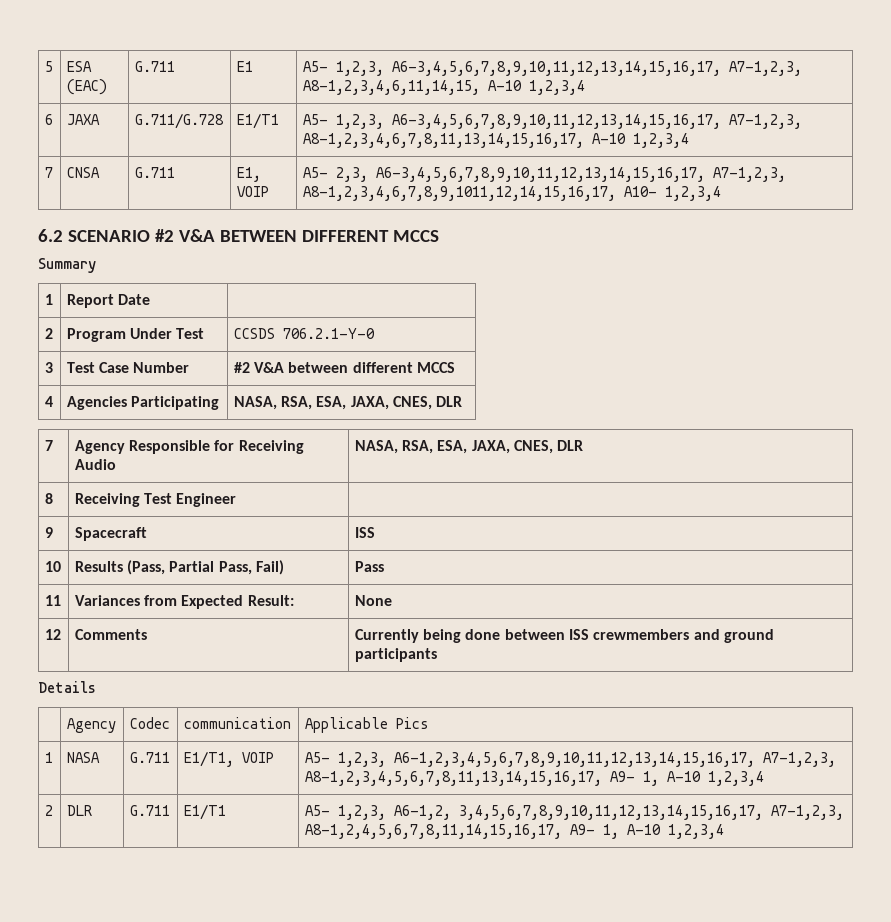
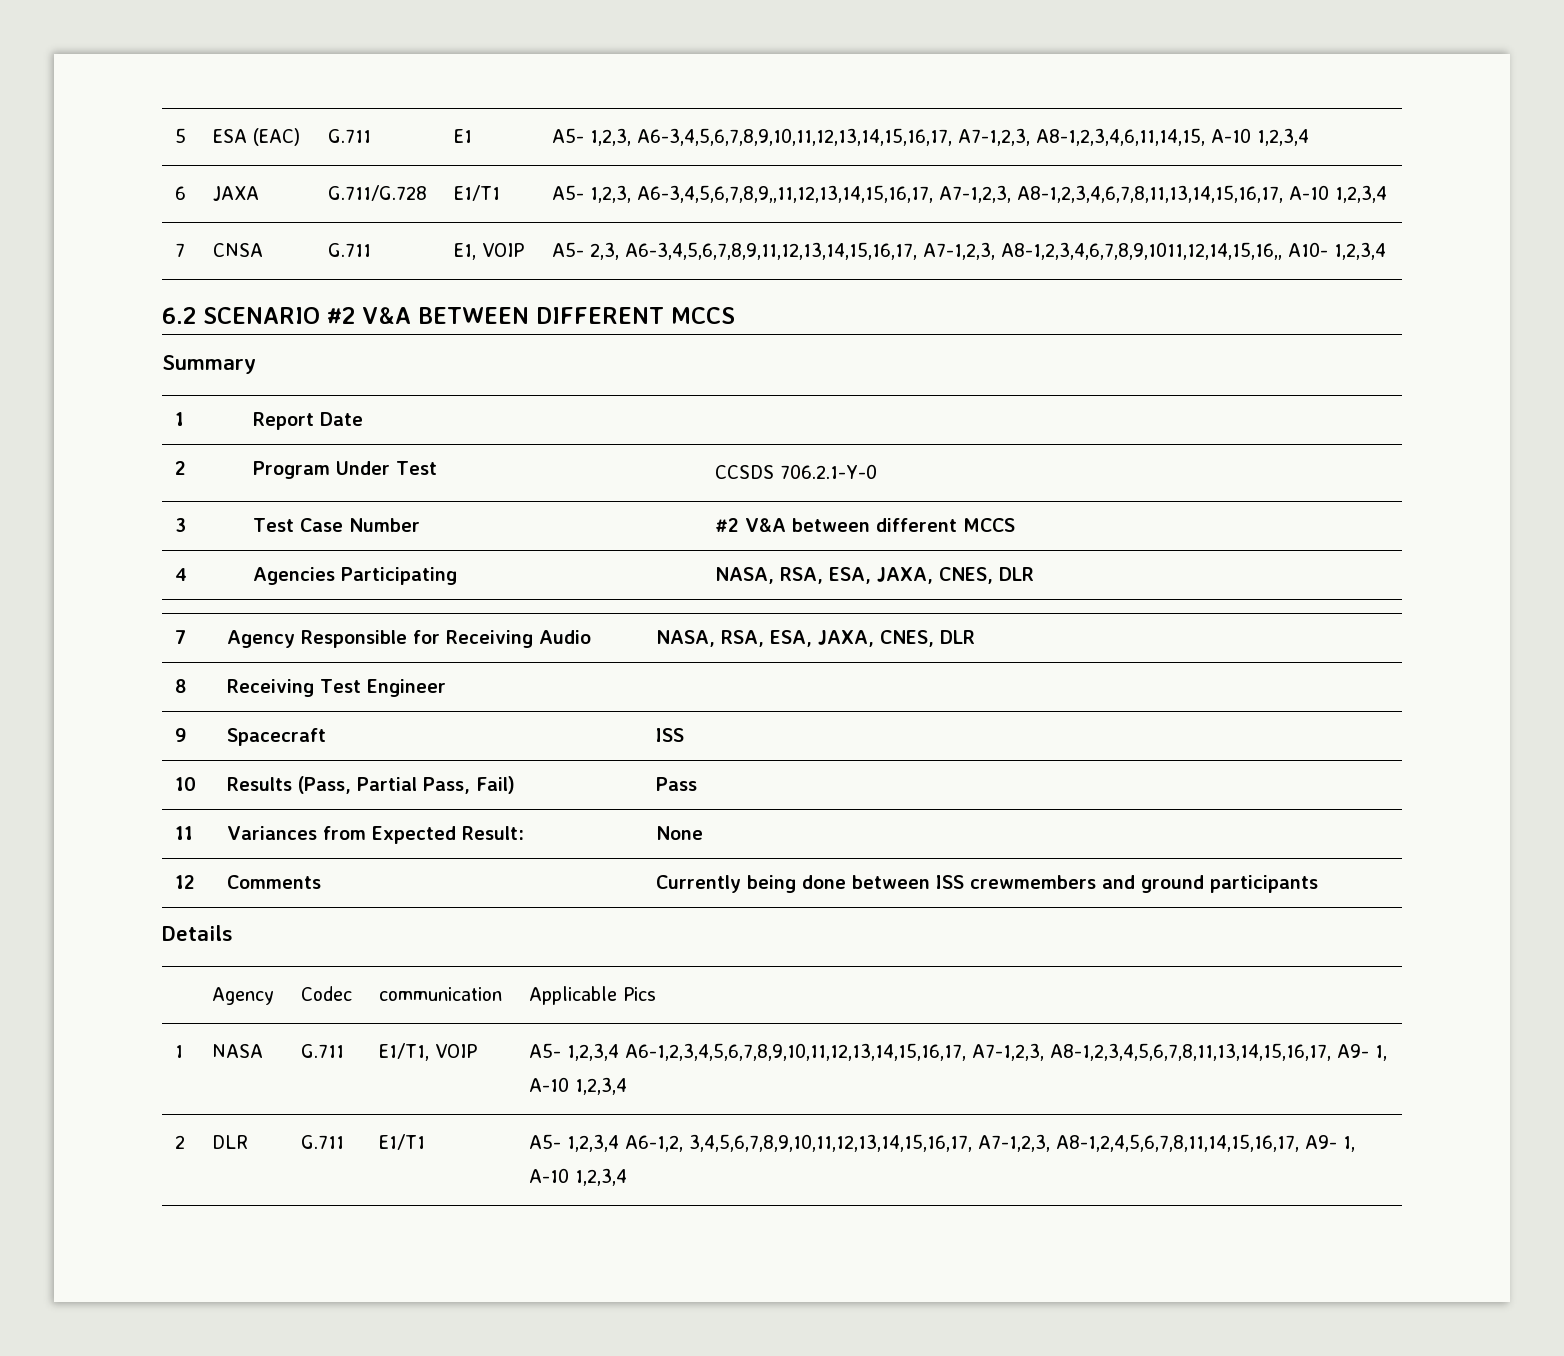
- 6 | JAXA | G.711/G.728 | E1/T1 | A5- 1,2,3, A6-3,4,5,6,7,8,9,10,11,12,13,14,15,16,17, A7-1,2,3, A8-1,2,3,4,6,7,8,11,13,14,15,16,17, A-10 1,2,3,4
+ 6 | JAXA | G.711/G.728 | E1/T1 | A5- 1,2,3, A6-3,4,5,6,7,8,9,,11,12,13,14,15,16,17, A7-1,2,3, A8-1,2,3,4,6,7,8,11,13,14,15,16,17, A-10 1,2,3,4
- 7 | CNSA | G.711 | E1, VOIP | A5- 2,3, A6-3,4,5,6,7,8,9,10,11,12,13,14,15,16,17, A7-1,2,3, A8-1,2,3,4,6,7,8,9,1011,12,14,15,16,17, A10- 1,2,3,4
+ 7 | CNSA | G.711 | E1, VOIP | A5- 2,3, A6-3,4,5,6,7,8,9,11,12,13,14,15,16,17, A7-1,2,3, A8-1,2,3,4,6,7,8,9,1011,12,14,15,16,, A10- 1,2,3,4
- 1 | NASA | G.711 | E1/T1, VOIP | A5- 1,2,3, A6-1,2,3,4,5,6,7,8,9,10,11,12,13,14,15,16,17, A7-1,2,3, A8-1,2,3,4,5,6,7,8,11,13,14,15,16,17, A9- 1, A-10 1,2,3,4
+ 1 | NASA | G.711 | E1/T1, VOIP | A5- 1,2,3,4 A6-1,2,3,4,5,6,7,8,9,10,11,12,13,14,15,16,17, A7-1,2,3, A8-1,2,3,4,5,6,7,8,11,13,14,15,16,17, A9- 1, A-10 1,2,3,4
- 2 | DLR | G.711 | E1/T1 | A5- 1,2,3, A6-1,2, 3,4,5,6,7,8,9,10,11,12,13,14,15,16,17, A7-1,2,3, A8-1,2,4,5,6,7,8,11,14,15,16,17, A9- 1, A-10 1,2,3,4
+ 2 | DLR | G.711 | E1/T1 | A5- 1,2,3,4 A6-1,2, 3,4,5,6,7,8,9,10,11,12,13,14,15,16,17, A7-1,2,3, A8-1,2,4,5,6,7,8,11,14,15,16,17, A9- 1, A-10 1,2,3,4

